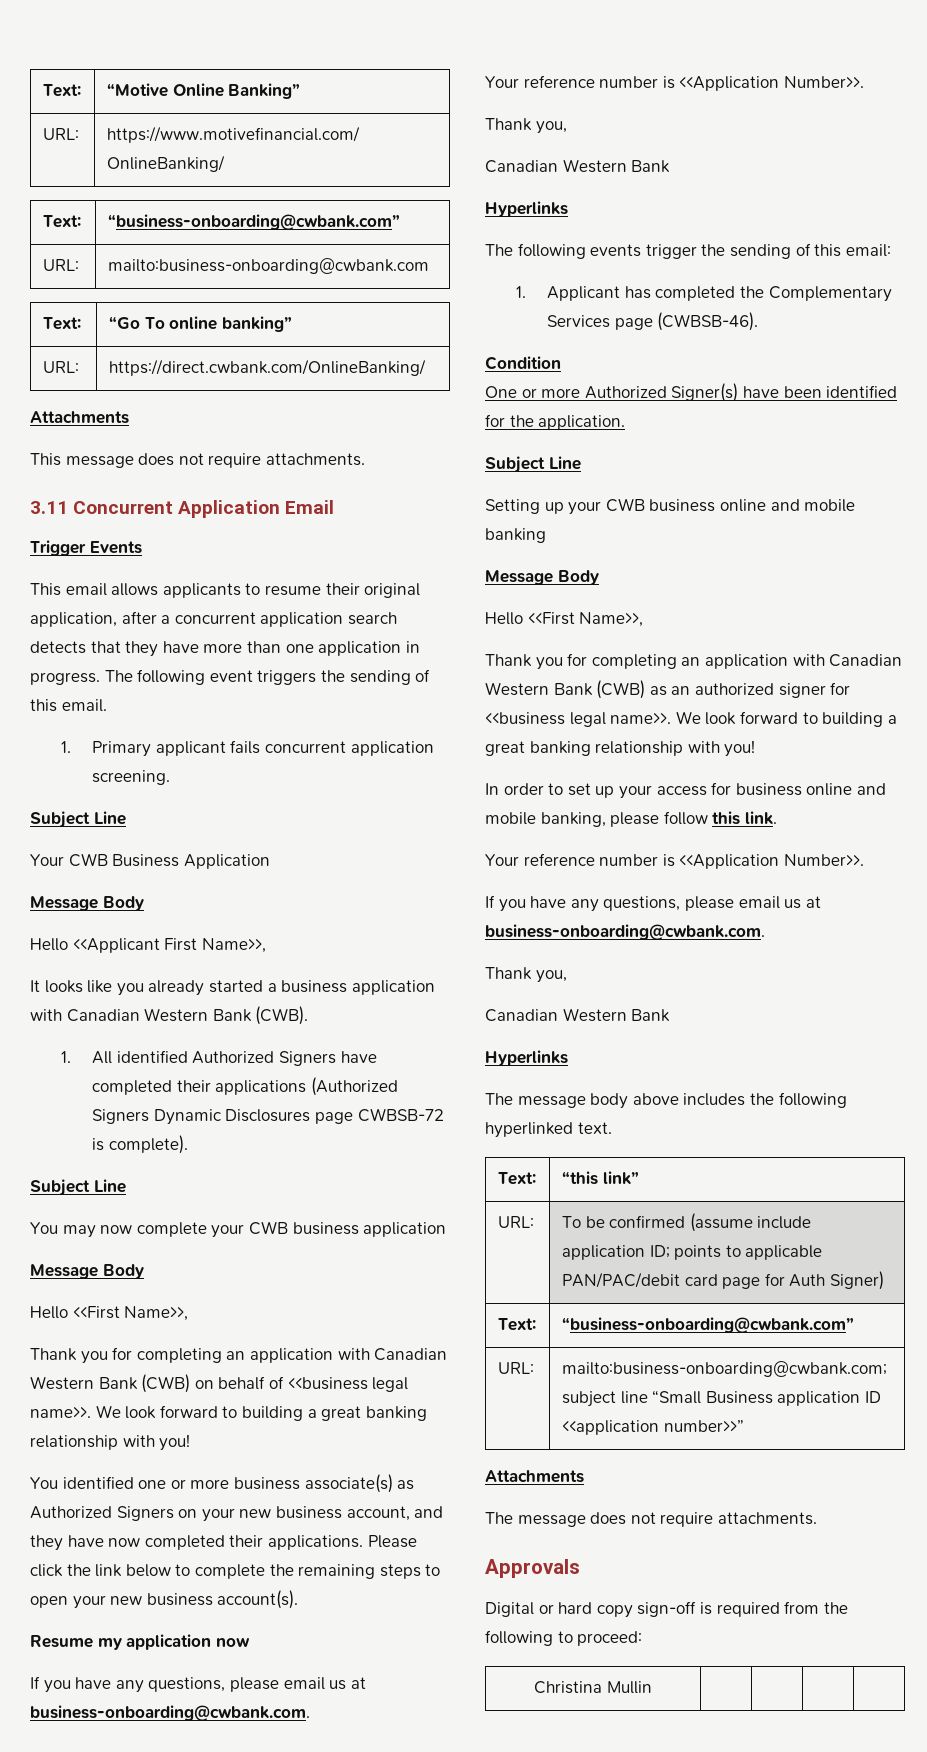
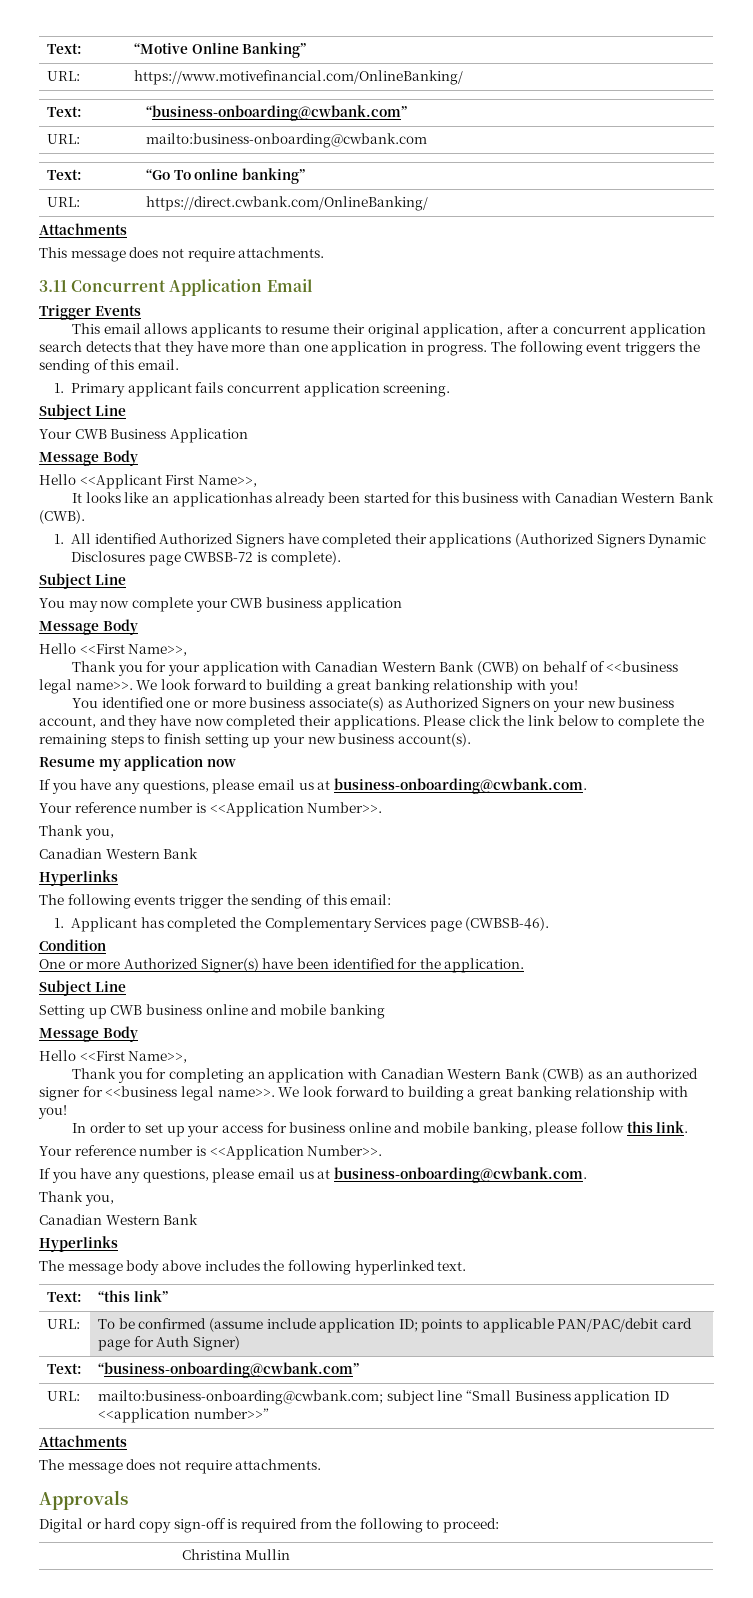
- It looks like you already started a business application with Canadian Western Bank (CWB).
+ It looks like an applicationhas already been started for this business with Canadian Western Bank (CWB).
- Thank you for completing an application with Canadian Western Bank (CWB) on behalf of <<business legal name>>.
+ Thank you for your application with Canadian Western Bank (CWB) on behalf of <<business legal name>>.
- Please click the link below to complete the remaining steps to open your new business account(s).
+ Please click the link below to complete the remaining steps to finish setting up your new business account(s).
- Setting up your CWB business online and mobile banking
+ Setting up CWB business online and mobile banking

